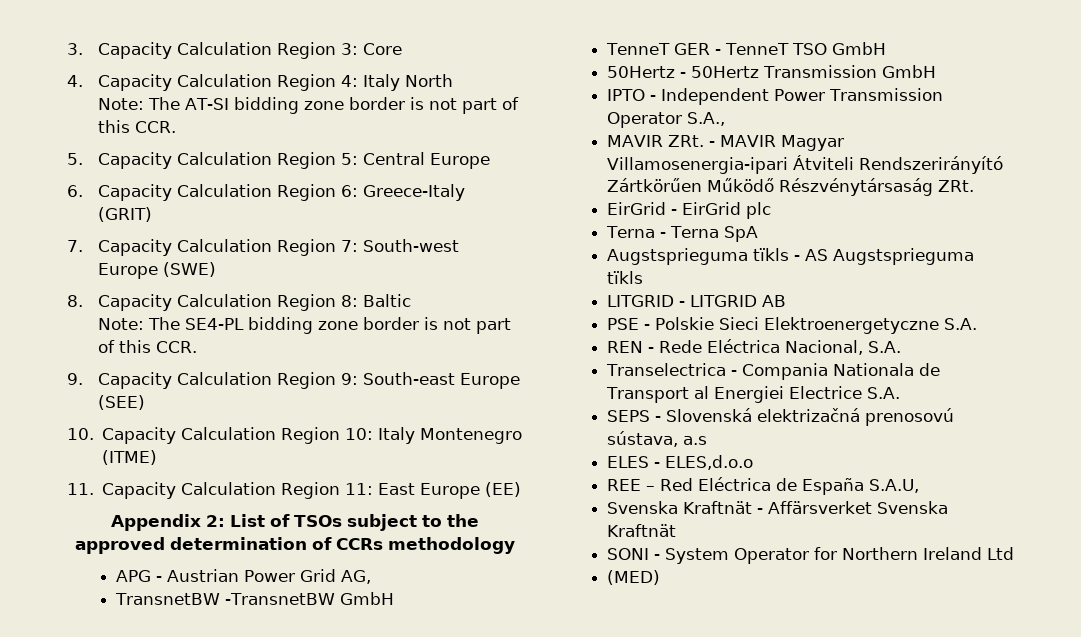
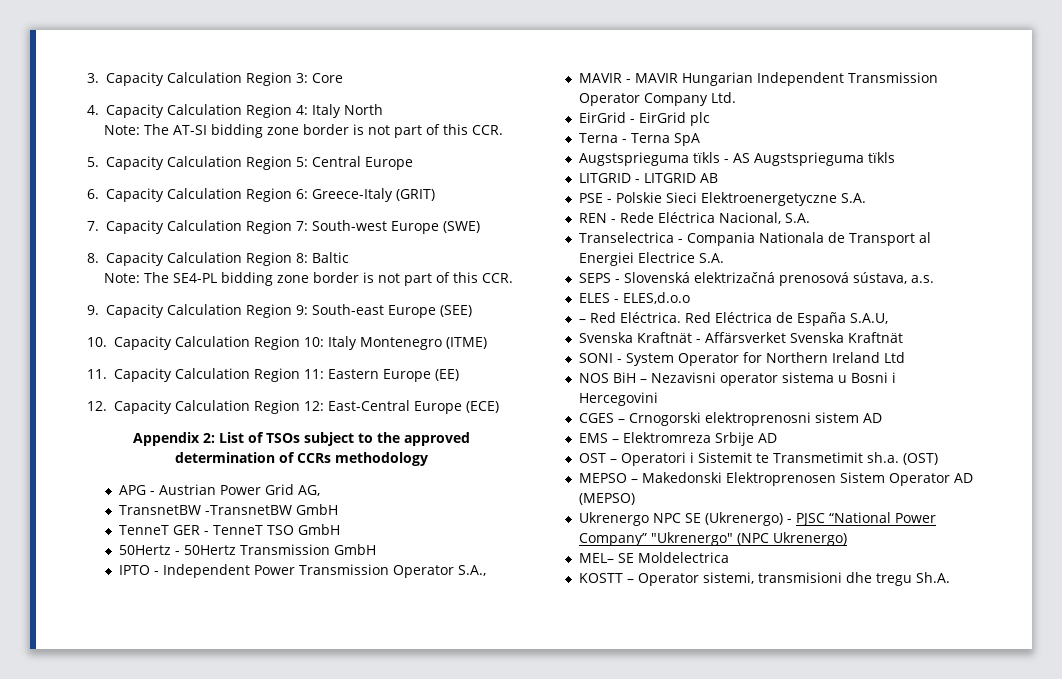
- 11. Capacity Calculation Region 11: East Europe (EE)
+ 11. Capacity Calculation Region 11: Eastern Europe (EE)
+ 12. Capacity Calculation Region 12: East-Central Europe (ECE)
- MAVIR ZRt. - MAVIR Magyar Villamosenergia-ipari Átviteli Rendszerirányító Zártkörűen Működő Részvénytársaság ZRt.
+ MAVIR - MAVIR Hungarian Independent Transmission Operator Company Ltd.
- SEPS - Slovenská elektrizačná prenosovú sústava, a.s
+ SEPS - Slovenská elektrizačná prenosová sústava, a.s.
- REE – Red Eléctrica de España S.A.U,
+ – Red Eléctrica. Red Eléctrica de España S.A.U,
- (MED)
+ NOS BiH – Nezavisni operator sistema u Bosni i Hercegovini
+ CGES – Crnogorski elektroprenosni sistem AD
+ EMS – Elektromreza Srbije AD
+ OST – Operatori i Sistemit te Transmetimit sh.a. (OST)
+ MEPSO – Makedonski Elektroprenosen Sistem Operator AD (MEPSO)
+ Ukrenergo NPC SE (Ukrenergo) - PJSC “National Power Company” "Ukrenergo" (NPC Ukrenergo)
+ MEL– SE Moldelectrica
+ KOSTT – Operator sistemi, transmisioni dhe tregu Sh.A.

